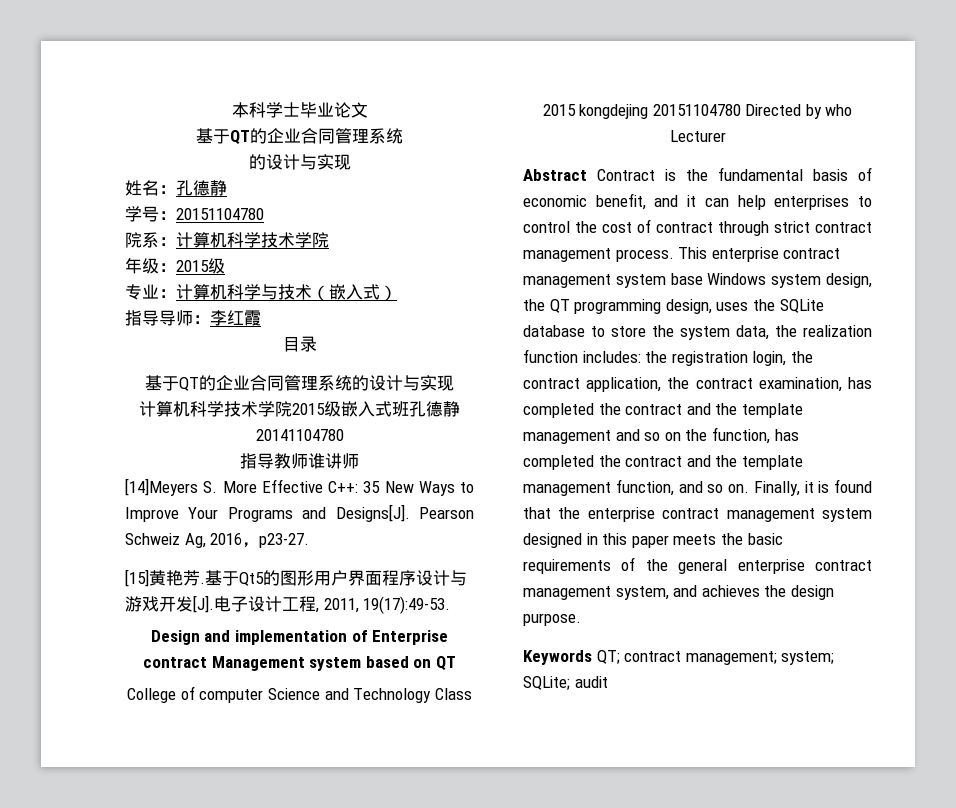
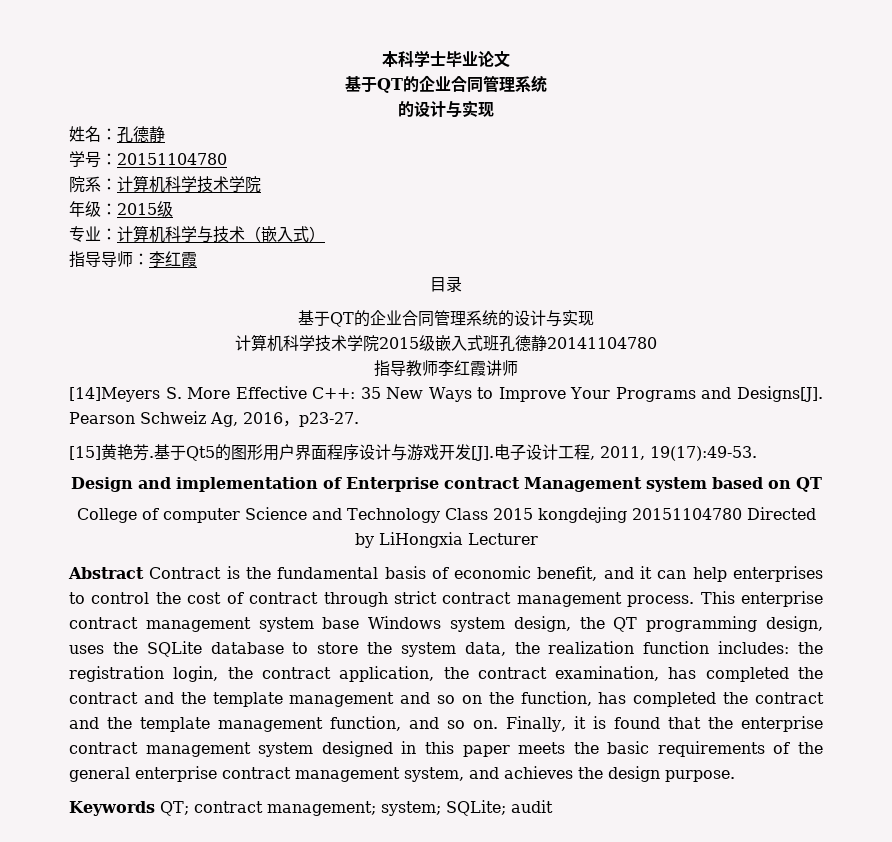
- 指导教师谁讲师
+ 指导教师李红霞讲师
- College of computer Science and Technology Class 2015 kongdejing 20151104780 Directed by who Lecturer
+ College of computer Science and Technology Class 2015 kongdejing 20151104780 Directed by LiHongxia Lecturer

